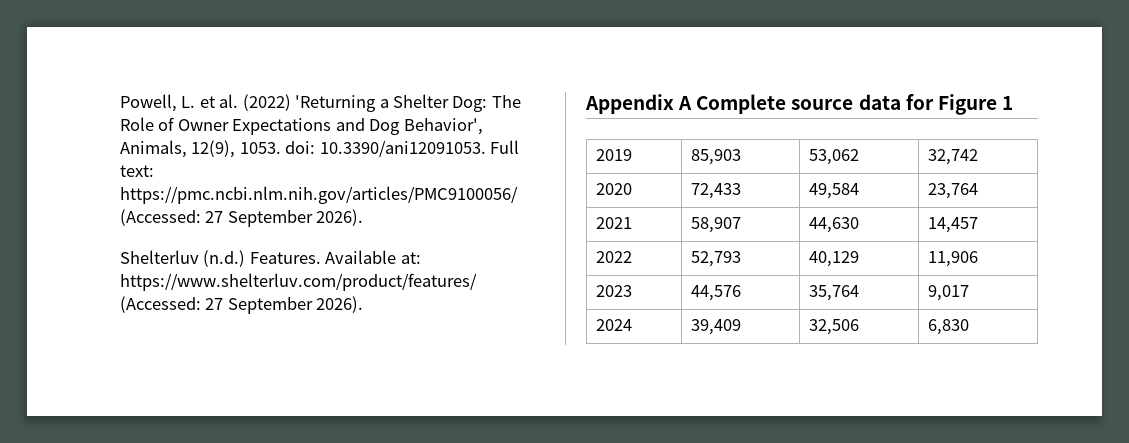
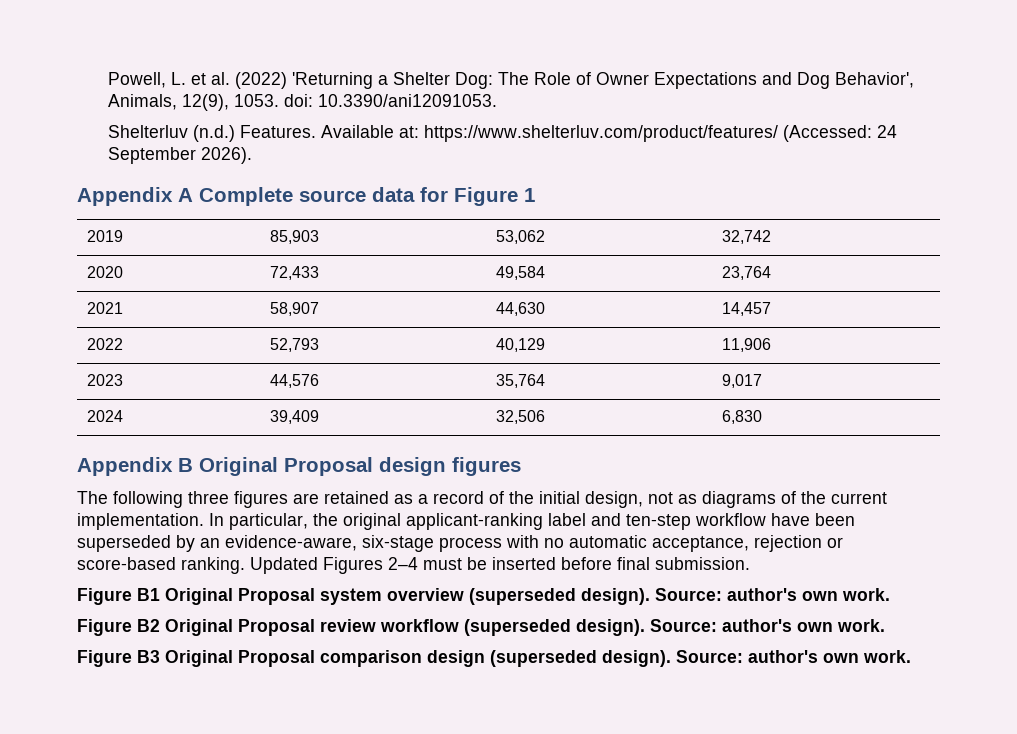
- Powell, L. et al. (2022) 'Returning a Shelter Dog: The Role of Owner Expectations and Dog Behavior', Animals, 12(9), 1053. doi: 10.3390/ani12091053. Full text: https://pmc.ncbi.nlm.nih.gov/articles/PMC9100056/ (Accessed: 27 September 2026).
+ Powell, L. et al. (2022) 'Returning a Shelter Dog: The Role of Owner Expectations and Dog Behavior', Animals, 12(9), 1053. doi: 10.3390/ani12091053.
- Available at: https://www.shelterluv.com/product/features/ (Accessed: 27 September 2026).
+ Available at: https://www.shelterluv.com/product/features/ (Accessed: 24 September 2026).
+ Appendix B Original Proposal design figures
+ The following three figures are retained as a record of the initial design, not as diagrams of the current implementation. In particular, the original applicant-ranking label and ten-step workflow have been superseded by an evidence-aware, six-stage process with no automatic acceptance, rejection or score-based ranking. Updated Figures 2–4 must be inserted before final submission.
+ Figure B1 Original Proposal system overview (superseded design). Source: author's own work.
+ Figure B2 Original Proposal review workflow (superseded design). Source: author's own work.
+ Figure B3 Original Proposal comparison design (superseded design). Source: author's own work.

